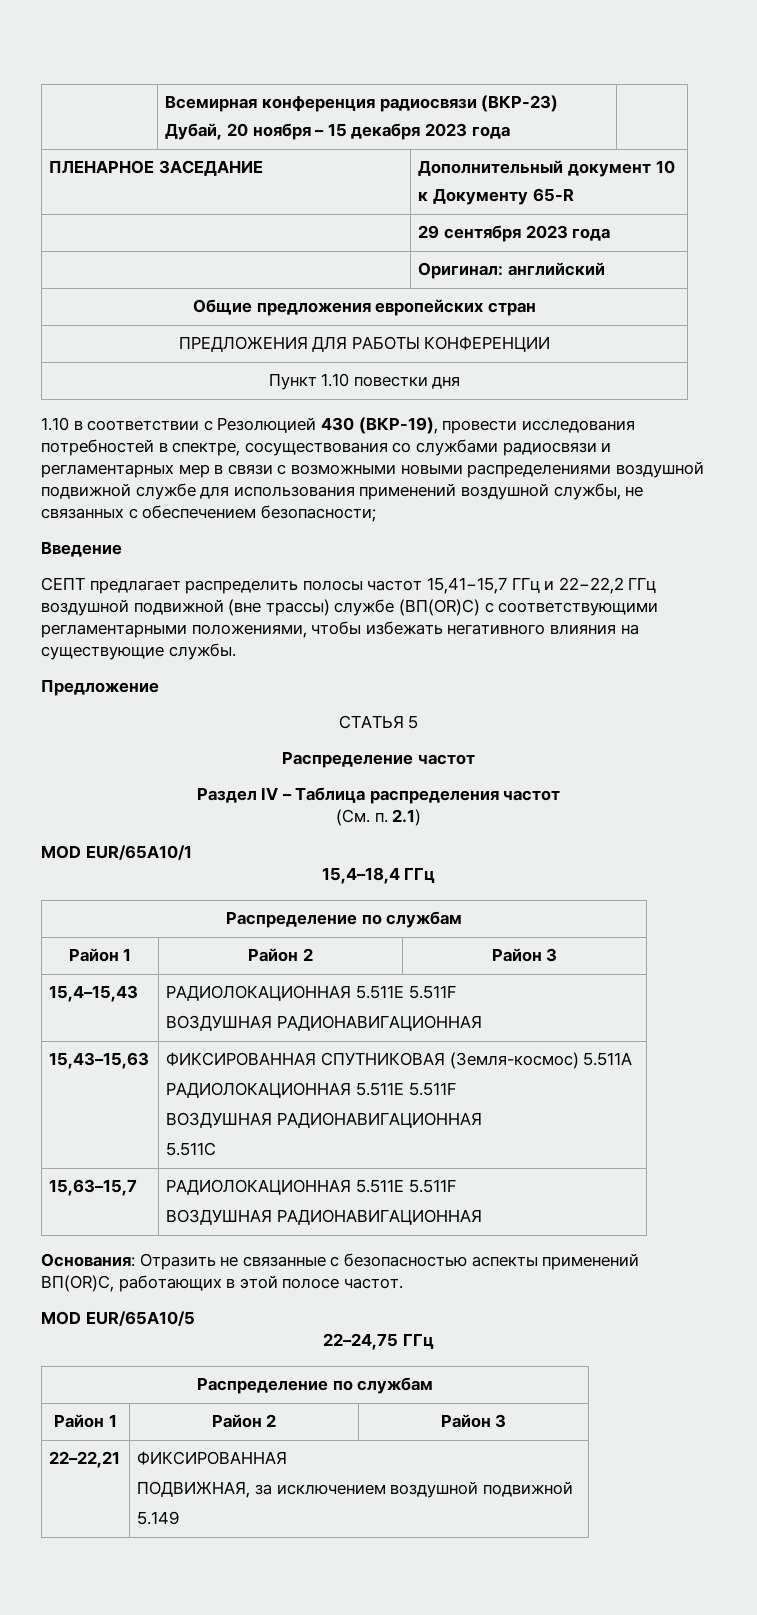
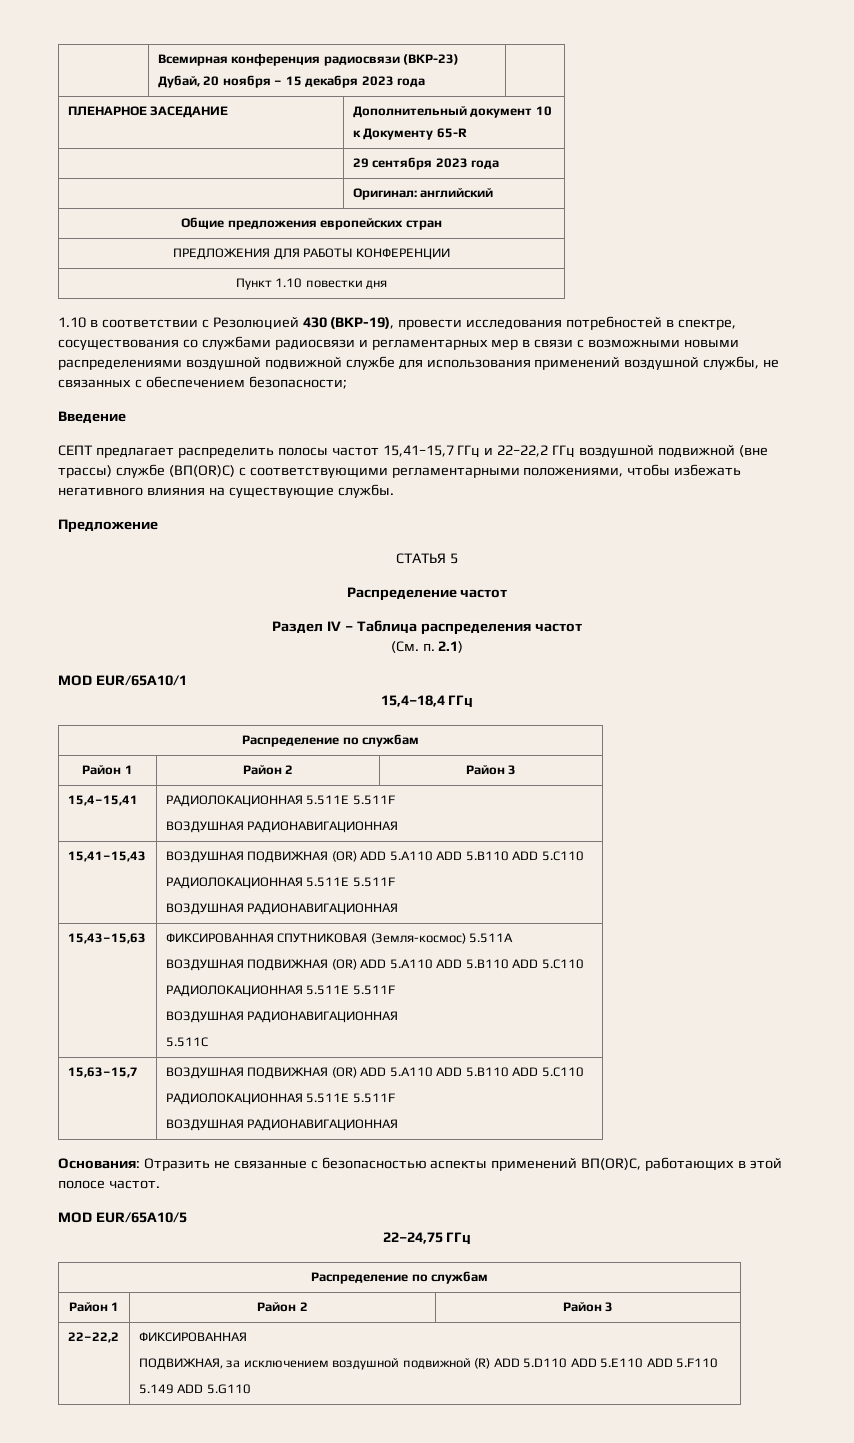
- 15,4–15,43 | РАДИОЛОКАЦИОННАЯ 5.511E 5.511F
+ 15,4–15,41 | РАДИОЛОКАЦИОННАЯ 5.511E 5.511F
+ ВОЗДУШНАЯ РАДИОНАВИГАЦИОННАЯ
+ 15,41–15,43 | ВОЗДУШНАЯ ПОДВИЖНАЯ (OR) ADD 5.A110 ADD 5.B110 ADD 5.C110
+ РАДИОЛОКАЦИОННАЯ 5.511E 5.511F
  15,43–15,63 | ФИКСИРОВАННАЯ СПУТНИКОВАЯ (Земля-космос) 5.511A
+ ВОЗДУШНАЯ ПОДВИЖНАЯ (OR) ADD 5.A110 ADD 5.B110 ADD 5.C110
- 15,63–15,7 | РАДИОЛОКАЦИОННАЯ 5.511E 5.511F
+ 15,63–15,7 | ВОЗДУШНАЯ ПОДВИЖНАЯ (OR) ADD 5.A110 ADD 5.B110 ADD 5.C110
+ РАДИОЛОКАЦИОННАЯ 5.511E 5.511F
- 22–22,21 | ФИКСИРОВАННАЯ
- ПОДВИЖНАЯ, за исключением воздушной подвижной
- 5.149
+ 22–22,2 | ФИКСИРОВАННАЯ
+ ПОДВИЖНАЯ, за исключением воздушной подвижной (R) ADD 5.D110 ADD 5.E110 ADD 5.F110
+ 5.149 ADD 5.G110

